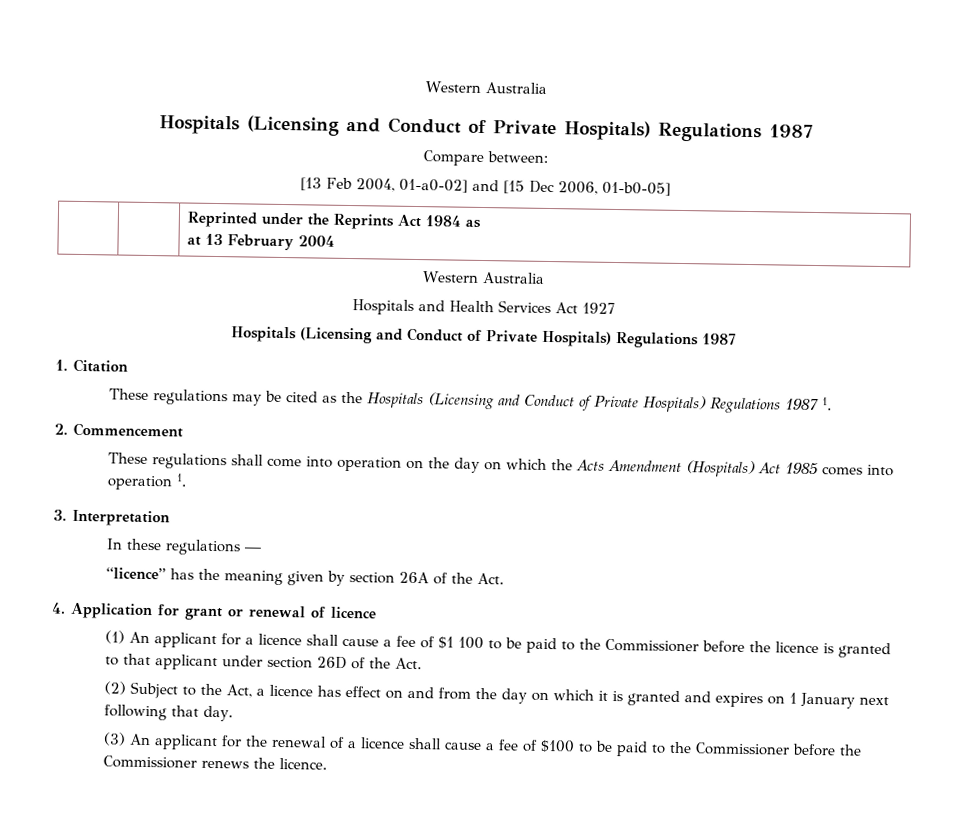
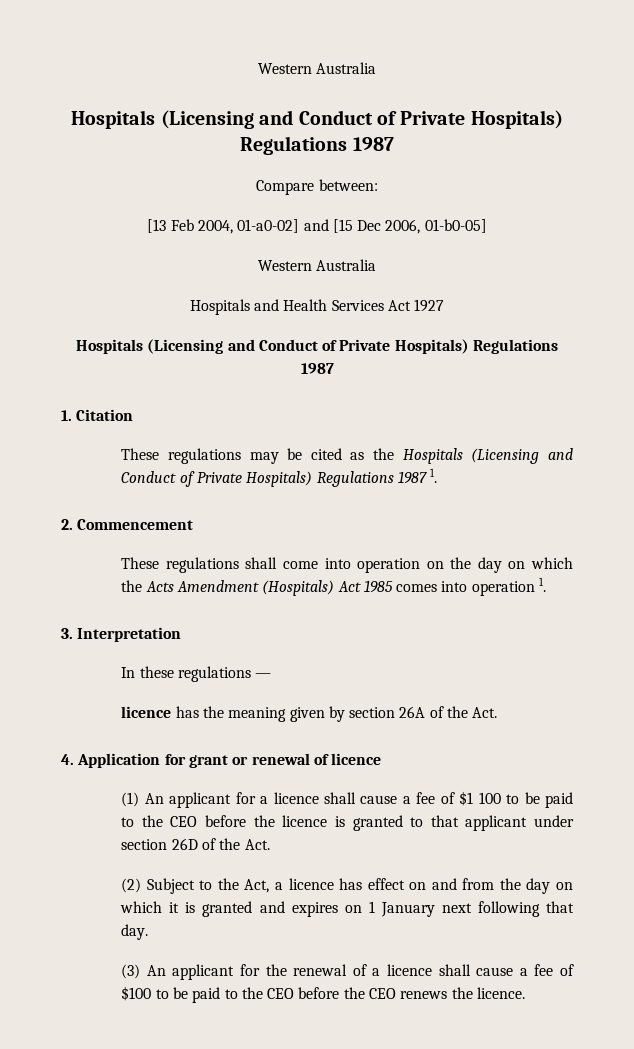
- | | Reprinted under the Reprints Act 1984 as
- at 13 February 2004
- “licence” has the meaning given by section 26A of the Act.
+ licence has the meaning given by section 26A of the Act.
- (1) An applicant for a licence shall cause a fee of $1 100 to be paid to the Commissioner before the licence is granted to that applicant under section 26D of the Act.
+ (1) An applicant for a licence shall cause a fee of $1 100 to be paid to the CEO before the licence is granted to that applicant under section 26D of the Act.
- (3) An applicant for the renewal of a licence shall cause a fee of $100 to be paid to the Commissioner before the Commissioner renews the licence.
+ (3) An applicant for the renewal of a licence shall cause a fee of $100 to be paid to the CEO before the CEO renews the licence.

